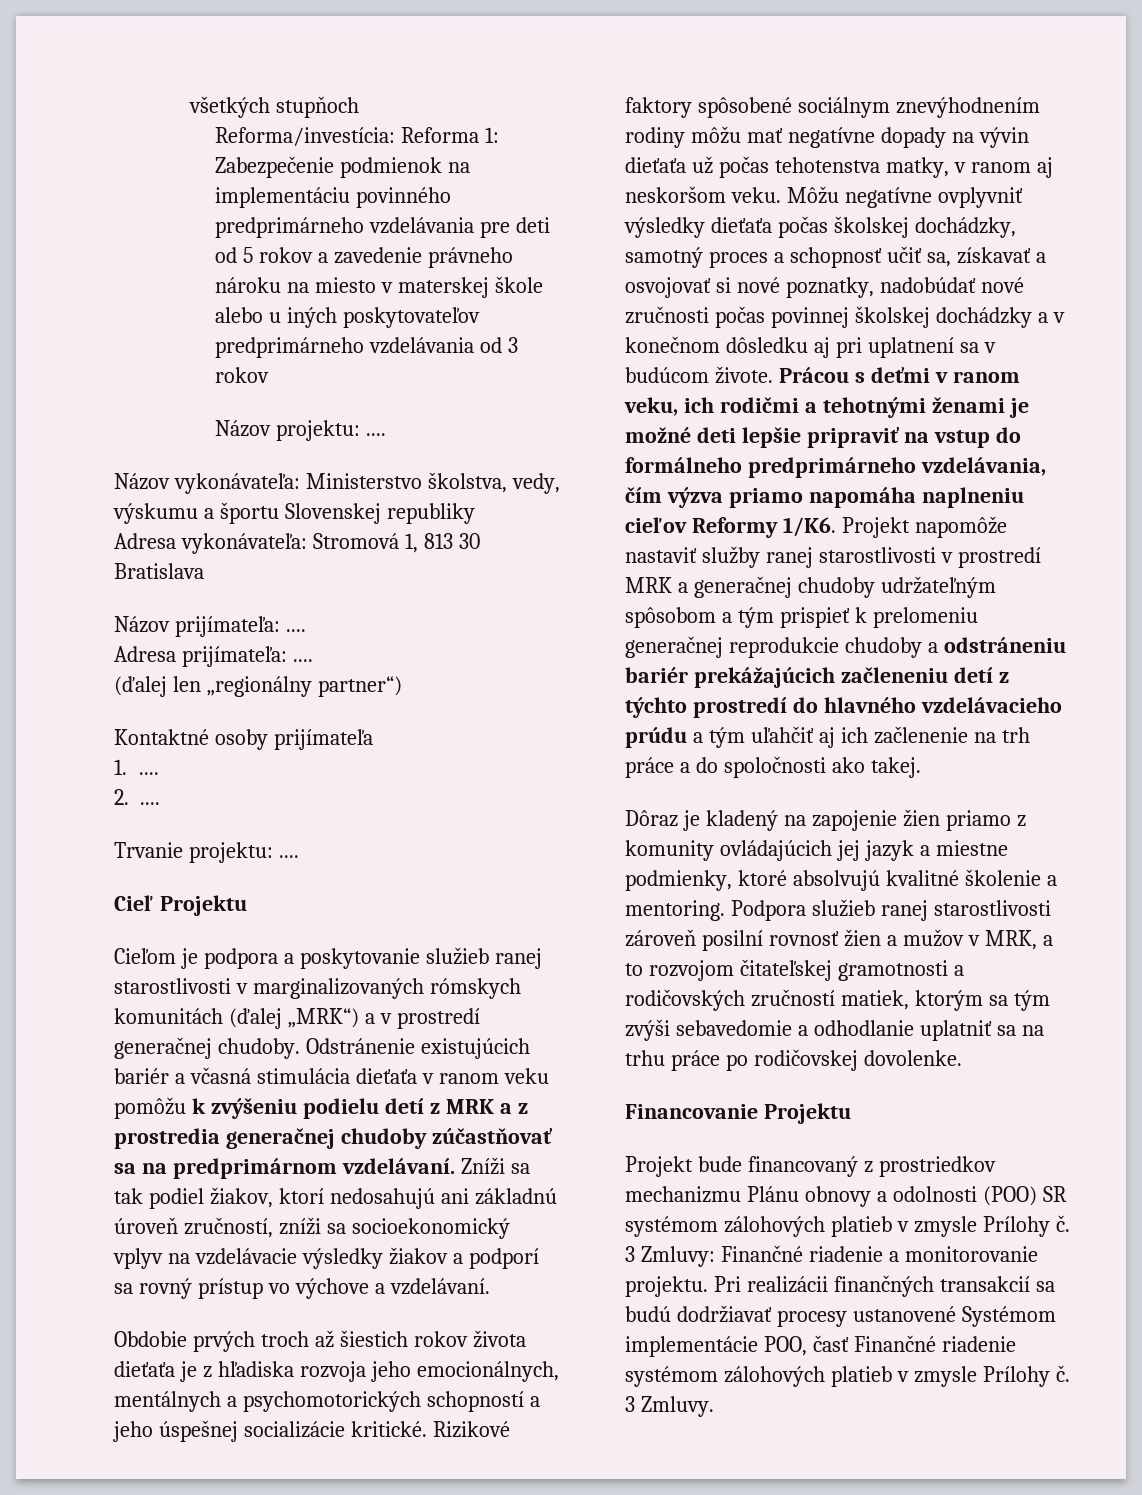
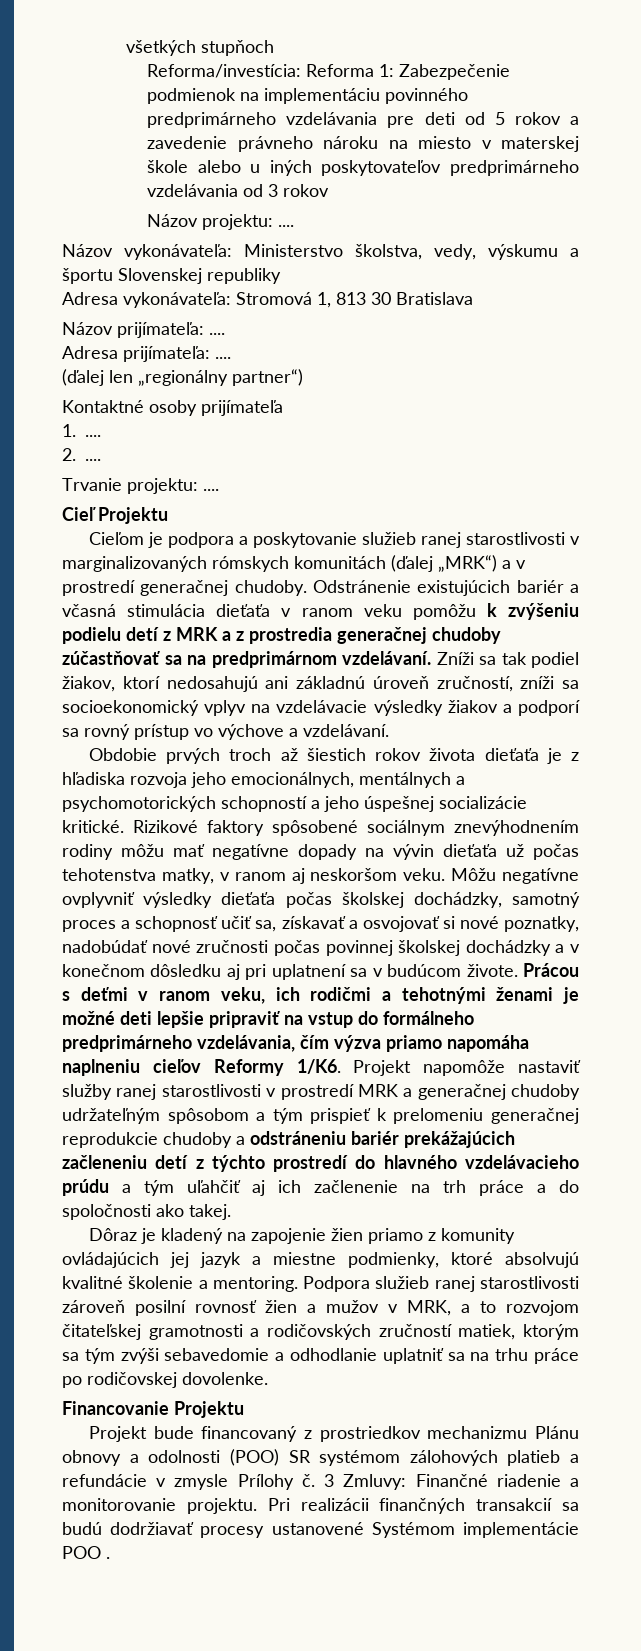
- Projekt bude financovaný z prostriedkov mechanizmu Plánu obnovy a odolnosti (POO) SR systémom zálohových platieb v zmysle Prílohy č.
+ Projekt bude financovaný z prostriedkov mechanizmu Plánu obnovy a odolnosti (POO) SR systémom zálohových platieb a refundácie v zmysle Prílohy č.
- Pri realizácii finančných transakcií sa budú dodržiavať procesy ustanovené Systémom implementácie POO, časť Finančné riadenie systémom zálohových platieb v zmysle Prílohy č. 3 Zmluvy.
+ Pri realizácii finančných transakcií sa budú dodržiavať procesy ustanovené Systémom implementácie POO .

